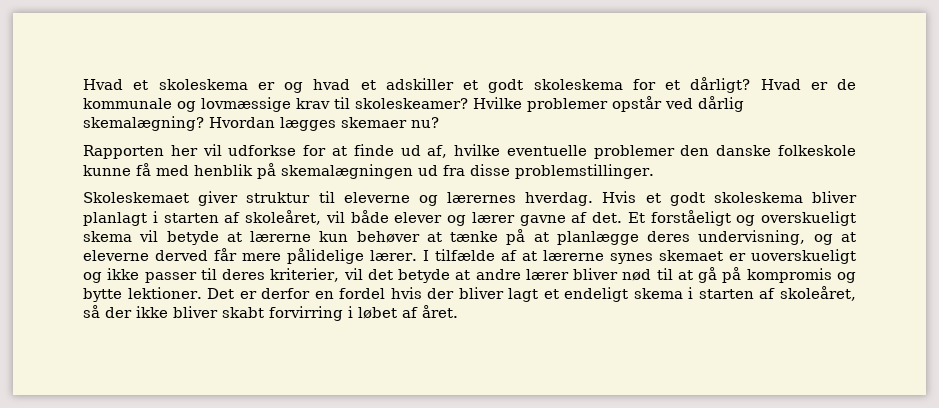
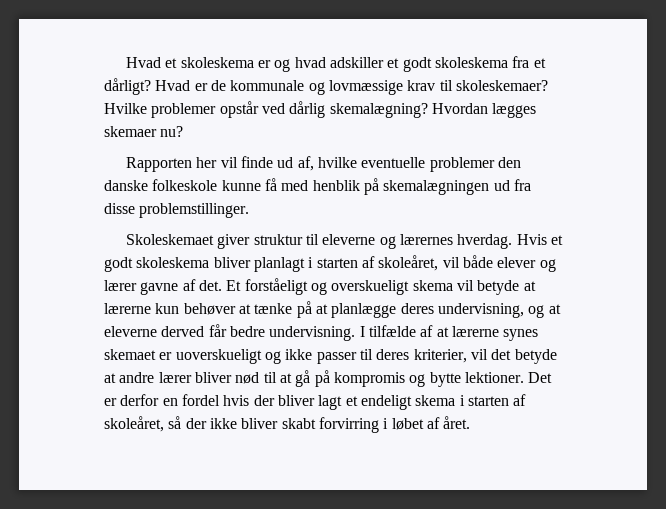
- Hvad et skoleskema er og hvad et adskiller et godt skoleskema for et dårligt?
+ Hvad et skoleskema er og hvad adskiller et godt skoleskema fra et dårligt?
- Hvad er de kommunale og lovmæssige krav til skoleskeamer?
+ Hvad er de kommunale og lovmæssige krav til skoleskemaer?
- Rapporten her vil udforkse for at finde ud af, hvilke eventuelle problemer den danske folkeskole kunne få med henblik på skemalægningen ud fra disse problemstillinger.
+ Rapporten her vil finde ud af, hvilke eventuelle problemer den danske folkeskole kunne få med henblik på skemalægningen ud fra disse problemstillinger.
- Et forståeligt og overskueligt skema vil betyde at lærerne kun behøver at tænke på at planlægge deres undervisning, og at eleverne derved får mere pålidelige lærer.
+ Et forståeligt og overskueligt skema vil betyde at lærerne kun behøver at tænke på at planlægge deres undervisning, og at eleverne derved får bedre undervisning.

